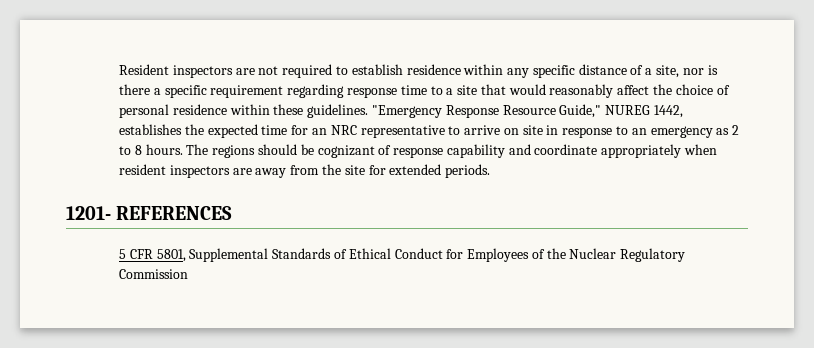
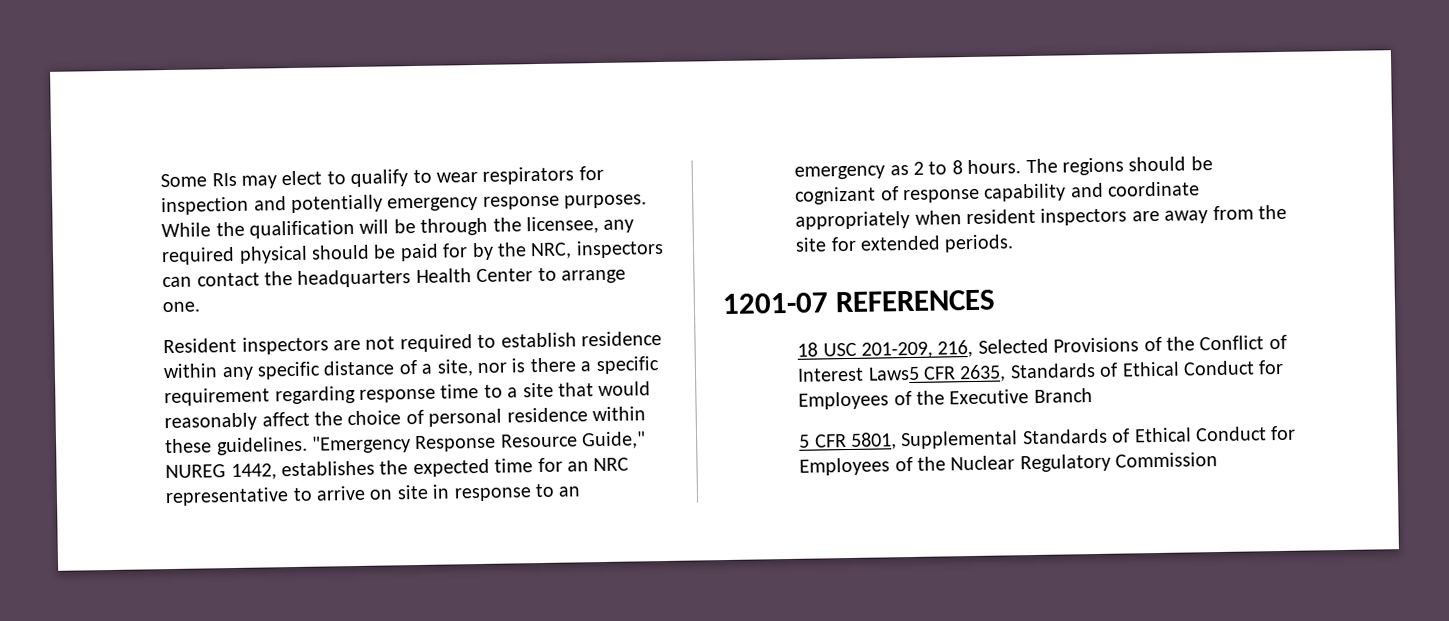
+ Some RIs may elect to qualify to wear respirators for inspection and potentially emergency response purposes. While the qualification will be through the licensee, any required physical should be paid for by the NRC, inspectors can contact the headquarters Health Center to arrange one.
- 1201- REFERENCES
+ 1201-07 REFERENCES
+ 18 USC 201-209, 216, Selected Provisions of the Conflict of Interest Laws5 CFR 2635, Standards of Ethical Conduct for Employees of the Executive Branch

